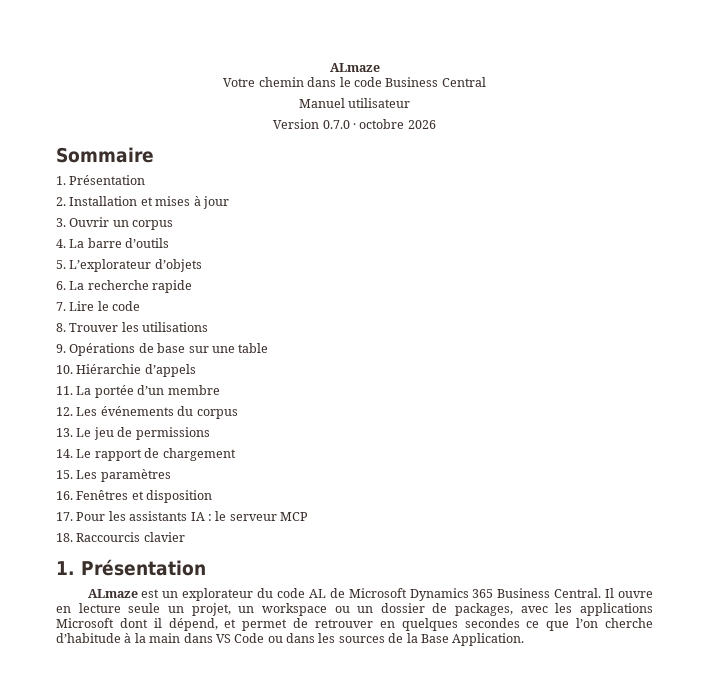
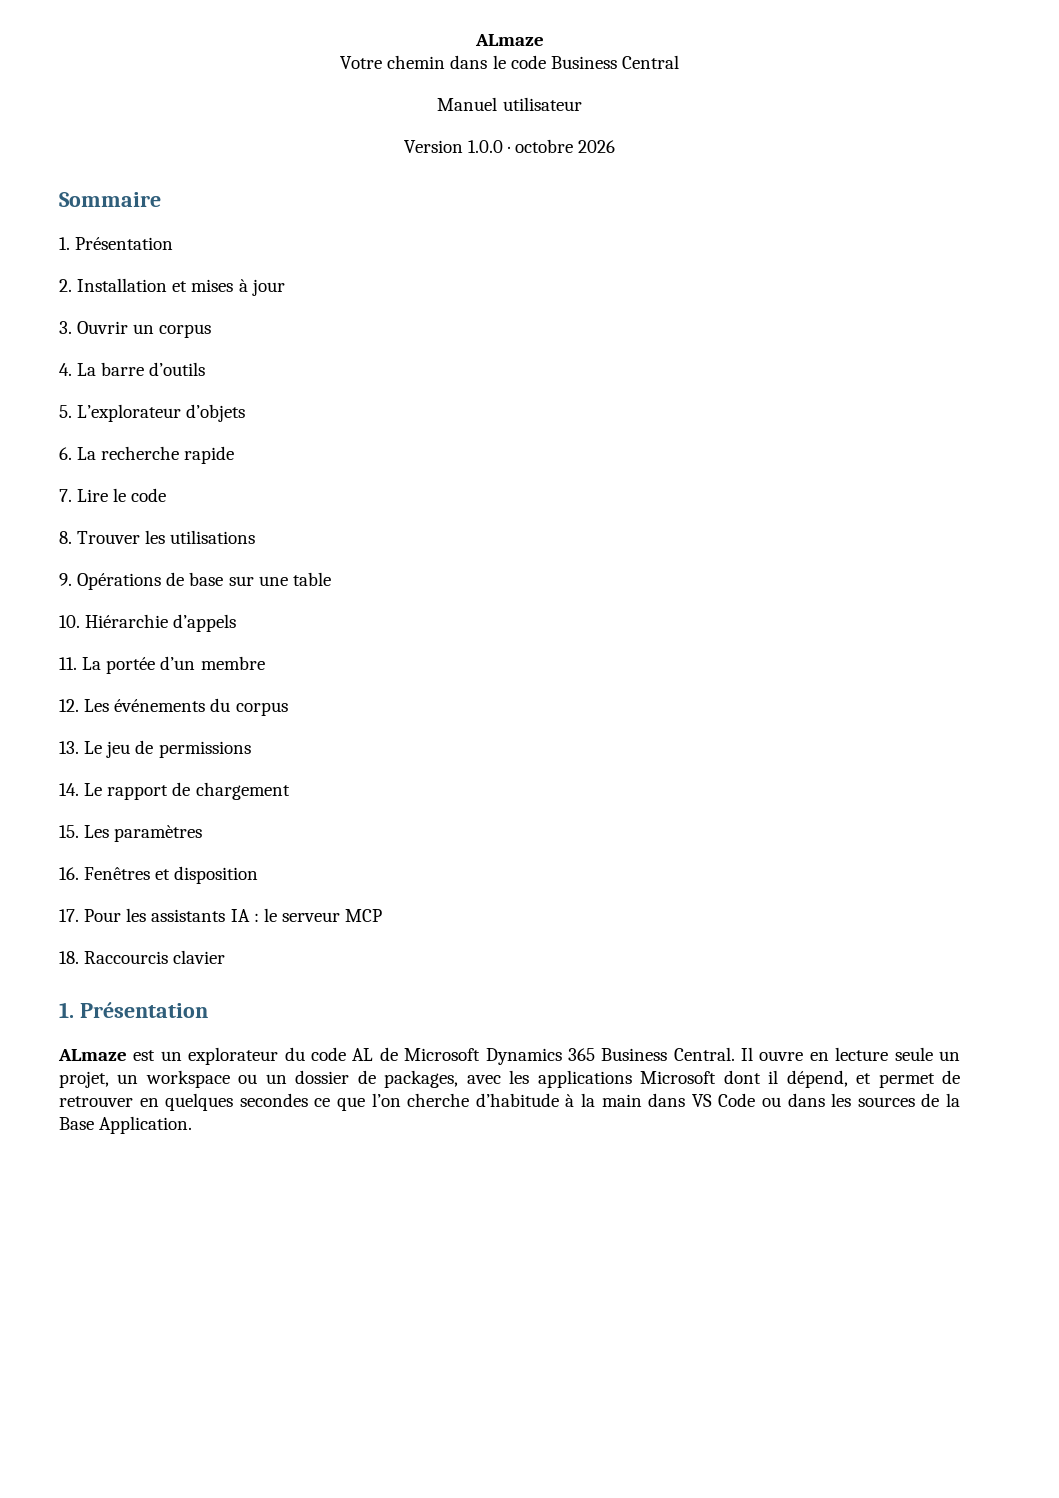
- Version 0.7.0 · octobre 2026
+ Version 1.0.0 · octobre 2026

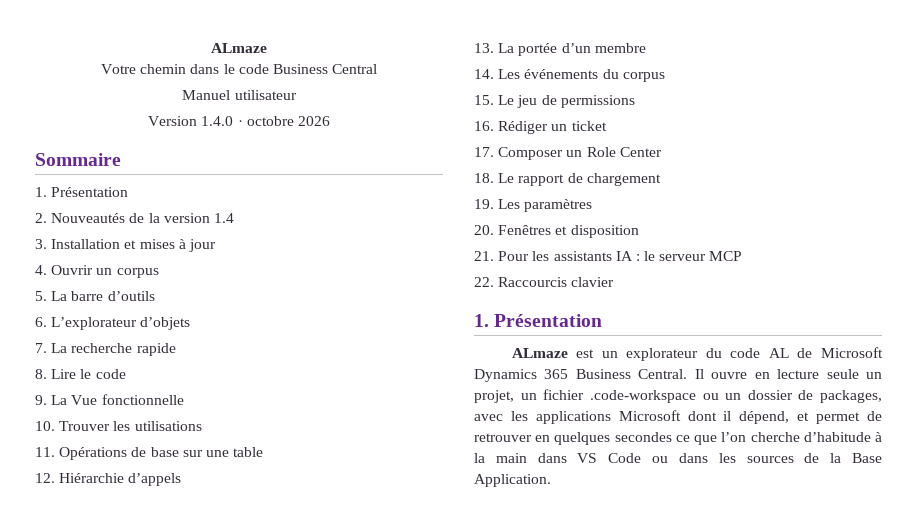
- Version 1.0.0 · octobre 2026
+ Version 1.4.0 · octobre 2026
- 2. Installation et mises à jour
+ 2. Nouveautés de la version 1.4
+ 3. Installation et mises à jour
- 3. Ouvrir un corpus
+ 4. Ouvrir un corpus
- 4. La barre d’outils
+ 5. La barre d’outils
- 5. L’explorateur d’objets
+ 6. L’explorateur d’objets
- 6. La recherche rapide
+ 7. La recherche rapide
- 7. Lire le code
+ 8. Lire le code
- 8. Trouver les utilisations
+ 9. La Vue fonctionnelle
+ 10. Trouver les utilisations
- 9. Opérations de base sur une table
+ 11. Opérations de base sur une table
- 10. Hiérarchie d’appels
+ 12. Hiérarchie d’appels
- 11. La portée d’un membre
+ 13. La portée d’un membre
- 12. Les événements du corpus
+ 14. Les événements du corpus
- 13. Le jeu de permissions
+ 15. Le jeu de permissions
- 14. Le rapport de chargement
+ 16. Rédiger un ticket
+ 17. Composer un Role Center
+ 18. Le rapport de chargement
- 15. Les paramètres
+ 19. Les paramètres
- 16. Fenêtres et disposition
+ 20. Fenêtres et disposition
- 17. Pour les assistants IA : le serveur MCP
+ 21. Pour les assistants IA : le serveur MCP
- 18. Raccourcis clavier
+ 22. Raccourcis clavier
- Il ouvre en lecture seule un projet, un workspace ou un dossier de packages, avec les applications Microsoft dont il dépend, et permet de retrouver en quelques secondes ce que l’on cherche d’habitude à la main dans VS Code ou dans les sources de la Base Application.
+ Il ouvre en lecture seule un projet, un fichier .code-workspace ou un dossier de packages, avec les applications Microsoft dont il dépend, et permet de retrouver en quelques secondes ce que l’on cherche d’habitude à la main dans VS Code ou dans les sources de la Base Application.

